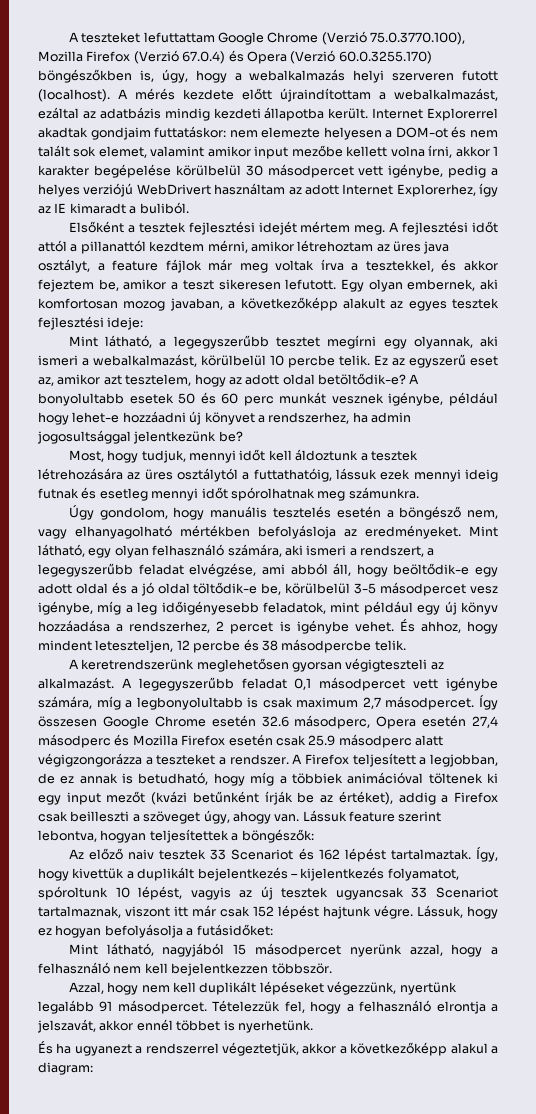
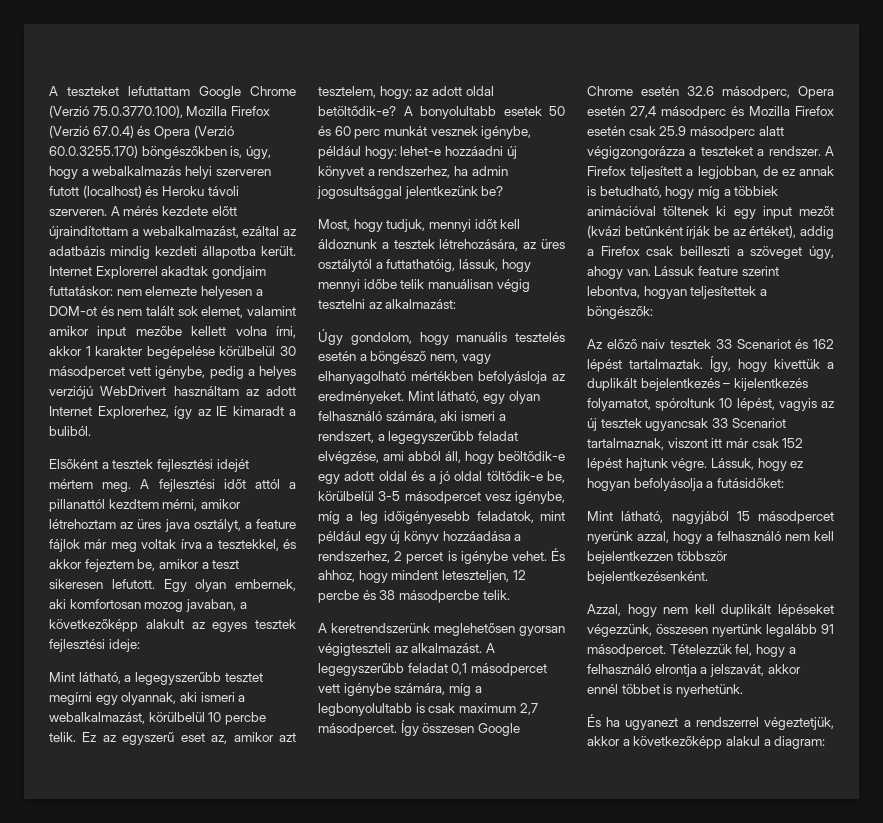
- A teszteket lefuttattam Google Chrome (Verzió 75.0.3770.100), Mozilla Firefox (Verzió 67.0.4) és Opera (Verzió 60.0.3255.170) böngészőkben is, úgy, hogy a webalkalmazás helyi szerveren futott (localhost).
+ A teszteket lefuttattam Google Chrome (Verzió 75.0.3770.100), Mozilla Firefox (Verzió 67.0.4) és Opera (Verzió 60.0.3255.170) böngészőkben is, úgy, hogy a webalkalmazás helyi szerveren futott (localhost) és Heroku távoli szerveren.
- Ez az egyszerű eset az, amikor azt tesztelem, hogy az adott oldal betöltődik-e?
+ Ez az egyszerű eset az, amikor azt tesztelem, hogy: az adott oldal betöltődik-e?
- A bonyolultabb esetek 50 és 60 perc munkát vesznek igénybe, például hogy lehet-e hozzáadni új könyvet a rendszerhez, ha admin jogosultsággal jelentkezünk be?
+ A bonyolultabb esetek 50 és 60 perc munkát vesznek igénybe, például hogy: lehet-e hozzáadni új könyvet a rendszerhez, ha admin jogosultsággal jelentkezünk be?
- Most, hogy tudjuk, mennyi időt kell áldoztunk a tesztek létrehozására az üres osztálytól a futtathatóig, lássuk ezek mennyi ideig futnak és esetleg mennyi időt spórolhatnak meg számunkra.
+ Most, hogy tudjuk, mennyi időt kell áldoznunk a tesztek létrehozására, az üres osztálytól a futtathatóig, lássuk, hogy mennyi időbe telik manuálisan végig tesztelni az alkalmazást:
- Mint látható, nagyjából 15 másodpercet nyerünk azzal, hogy a felhasználó nem kell bejelentkezzen többször.
+ Mint látható, nagyjából 15 másodpercet nyerünk azzal, hogy a felhasználó nem kell bejelentkezzen többször bejelentkezésenként.
- Azzal, hogy nem kell duplikált lépéseket végezzünk, nyertünk legalább 91 másodpercet.
+ Azzal, hogy nem kell duplikált lépéseket végezzünk, összesen nyertünk legalább 91 másodpercet.

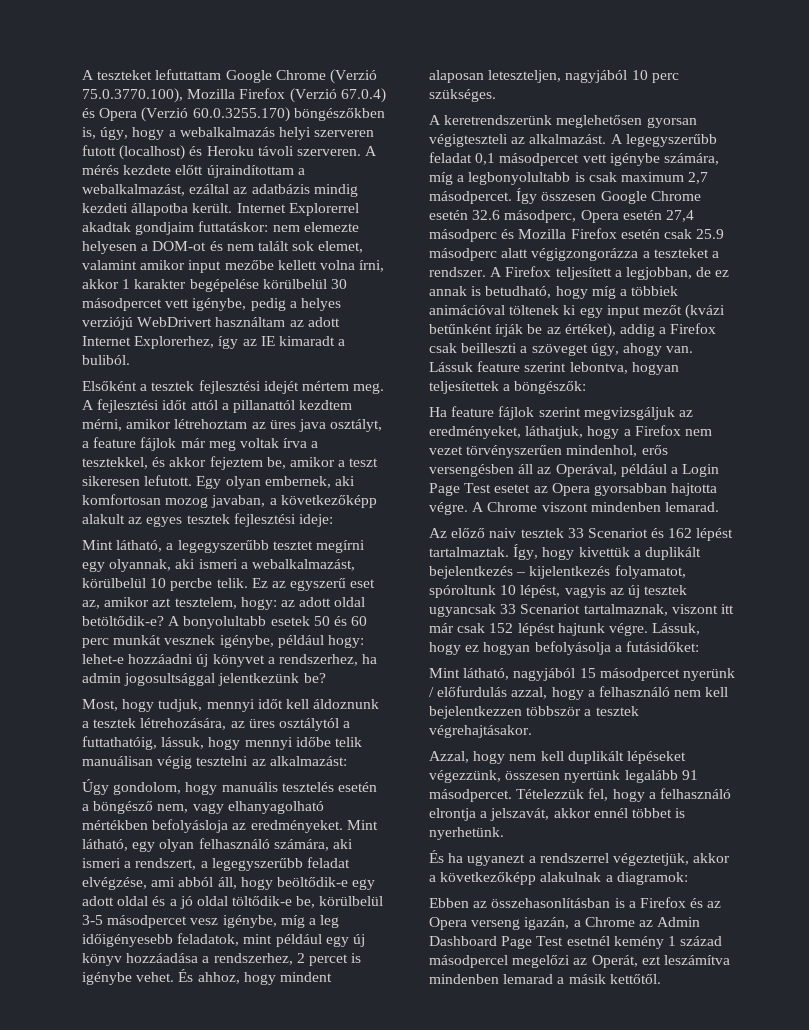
- És ahhoz, hogy mindent leteszteljen, 12 percbe és 38 másodpercbe telik.
+ És ahhoz, hogy mindent alaposan leteszteljen, nagyjából 10 perc szükséges.
+ Ha feature fájlok szerint megvizsgáljuk az eredményeket, láthatjuk, hogy a Firefox nem vezet törvényszerűen mindenhol, erős versengésben áll az Operával, például a Login Page Test esetet az Opera gyorsabban hajtotta végre. A Chrome viszont mindenben lemarad.
- Mint látható, nagyjából 15 másodpercet nyerünk azzal, hogy a felhasználó nem kell bejelentkezzen többször bejelentkezésenként.
+ Mint látható, nagyjából 15 másodpercet nyerünk / előfurdulás azzal, hogy a felhasználó nem kell bejelentkezzen többször a tesztek végrehajtásakor.
- És ha ugyanezt a rendszerrel végeztetjük, akkor a következőképp alakul a diagram:
+ És ha ugyanezt a rendszerrel végeztetjük, akkor a következőképp alakulnak a diagramok:
+ Ebben az összehasonlításban is a Firefox és az Opera verseng igazán, a Chrome az Admin Dashboard Page Test esetnél kemény 1 század másodpercel megelőzi az Operát, ezt leszámítva mindenben lemarad a másik kettőtől.

